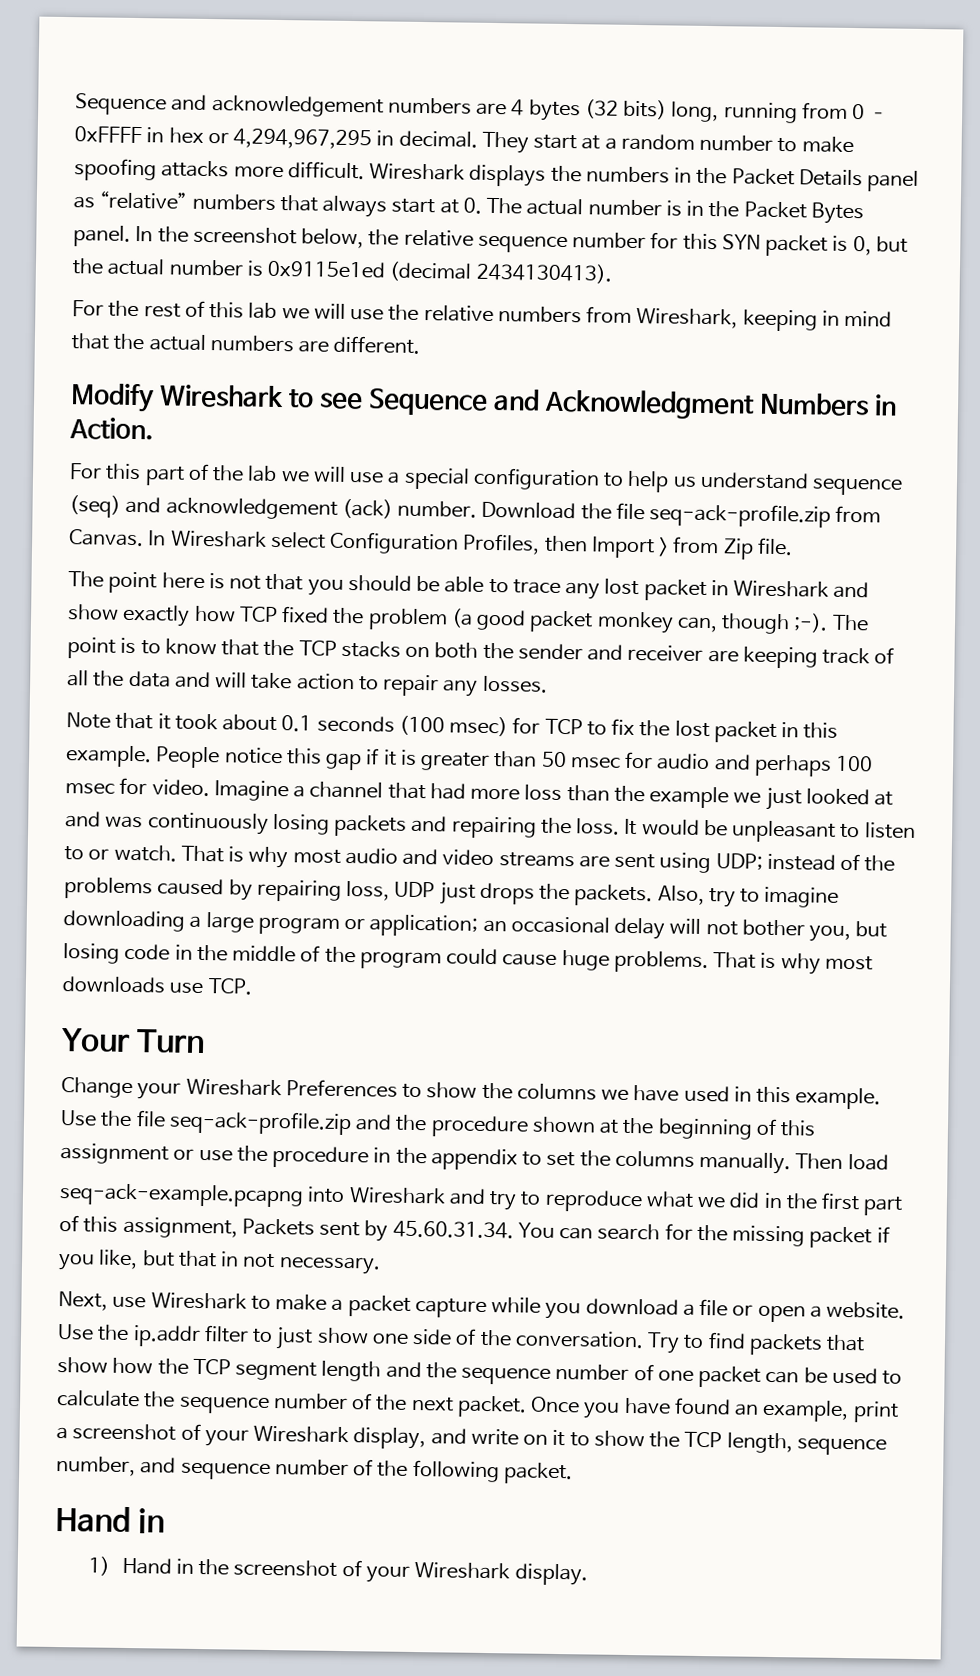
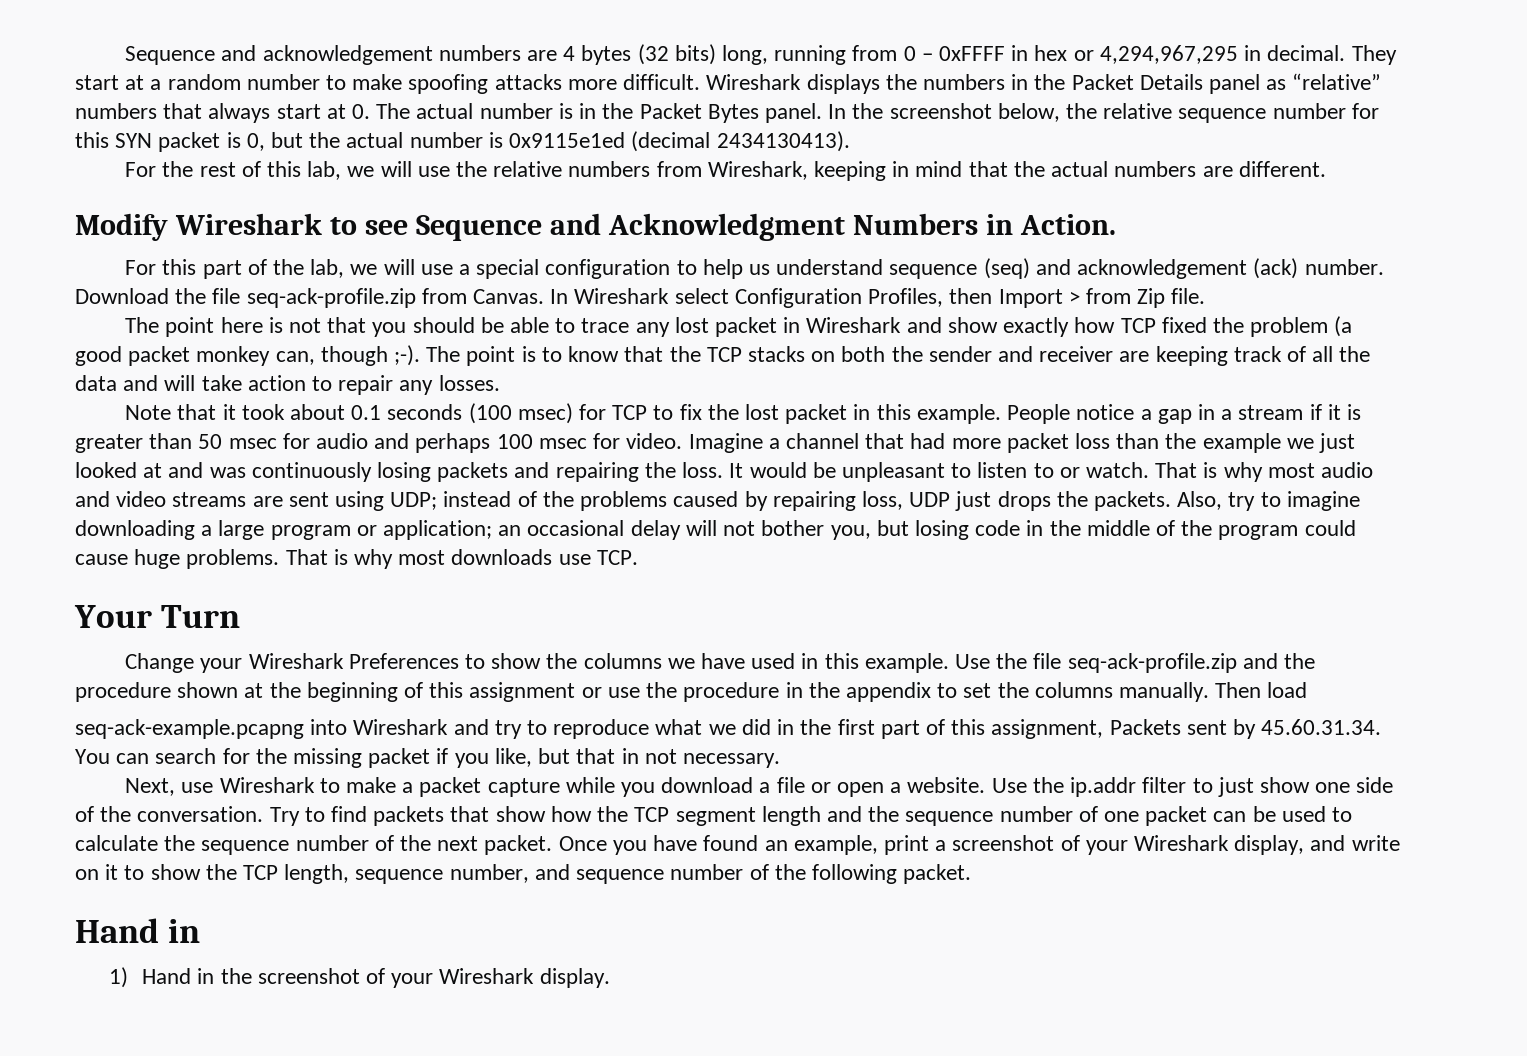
- For the rest of this lab we will use the relative numbers from Wireshark, keeping in mind that the actual numbers are different.
+ For the rest of this lab, we will use the relative numbers from Wireshark, keeping in mind that the actual numbers are different.
- For this part of the lab we will use a special configuration to help us understand sequence (seq) and acknowledgement (ack) number.
+ For this part of the lab, we will use a special configuration to help us understand sequence (seq) and acknowledgement (ack) number.
- People notice this gap if it is greater than 50 msec for audio and perhaps 100 msec for video.
+ People notice a gap in a stream if it is greater than 50 msec for audio and perhaps 100 msec for video.
- Imagine a channel that had more loss than the example we just looked at and was continuously losing packets and repairing the loss.
+ Imagine a channel that had more packet loss than the example we just looked at and was continuously losing packets and repairing the loss.

